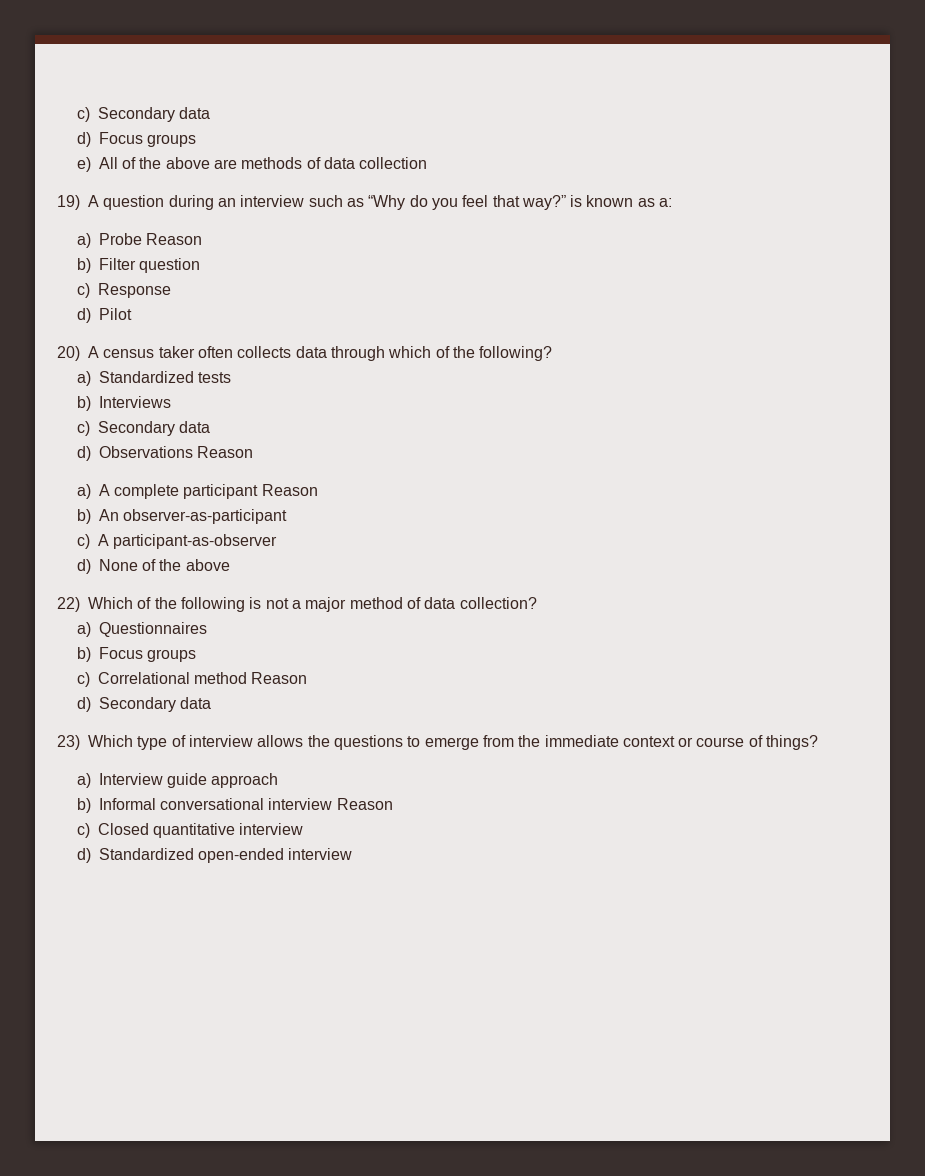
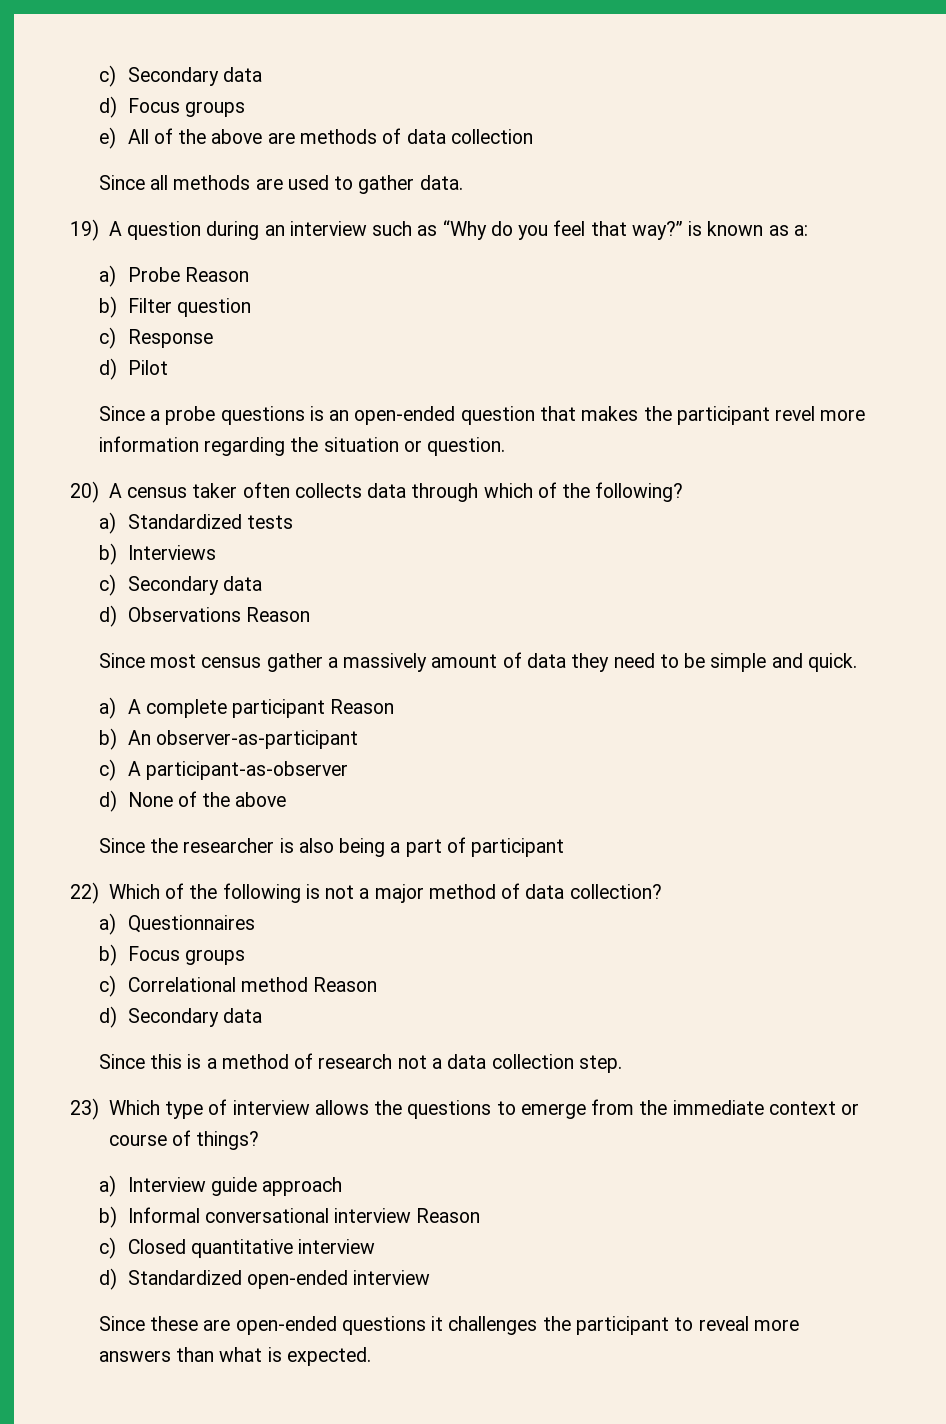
+ Since all methods are used to gather data.
+ Since a probe questions is an open-ended question that makes the participant revel more information regarding the situation or question.
+ Since most census gather a massively amount of data they need to be simple and quick.
+ Since the researcher is also being a part of participant
+ Since this is a method of research not a data collection step.
+ Since these are open-ended questions it challenges the participant to reveal more answers than what is expected.

